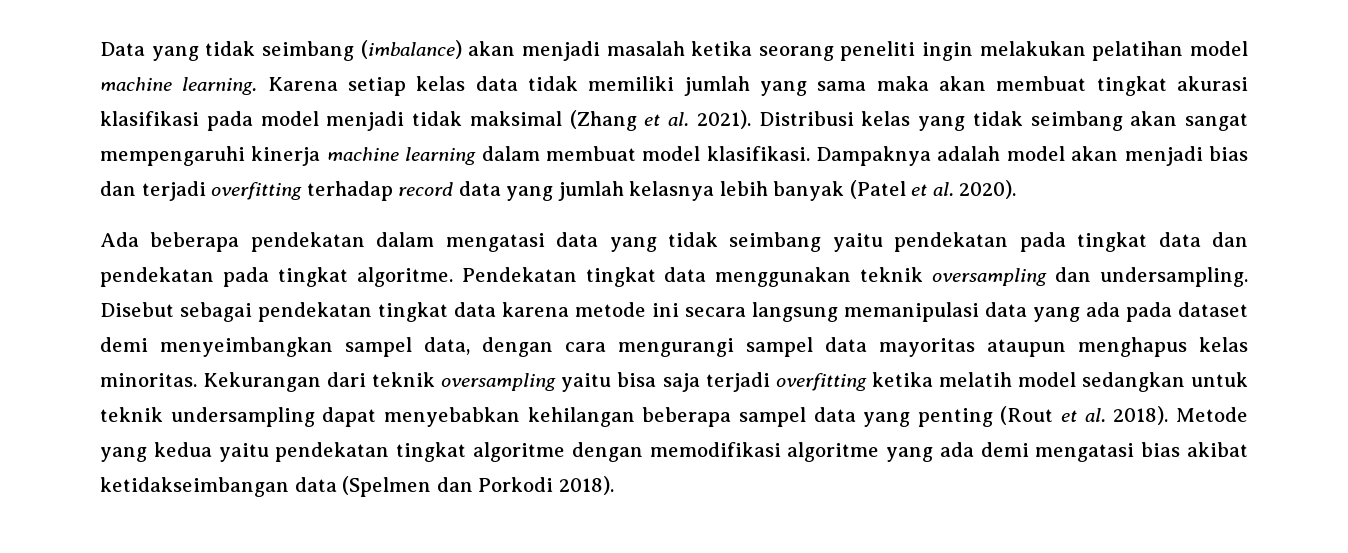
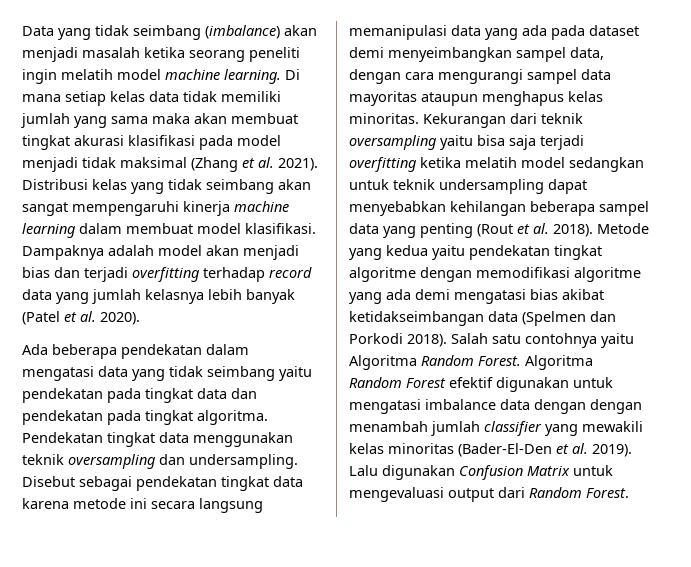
- Data yang tidak seimbang (imbalance) akan menjadi masalah ketika seorang peneliti ingin melakukan pelatihan model machine learning.
+ Data yang tidak seimbang (imbalance) akan menjadi masalah ketika seorang peneliti ingin melatih model machine learning.
- Karena setiap kelas data tidak memiliki jumlah yang sama maka akan membuat tingkat akurasi klasifikasi pada model menjadi tidak maksimal (Zhang et al. 2021).
+ Di mana setiap kelas data tidak memiliki jumlah yang sama maka akan membuat tingkat akurasi klasifikasi pada model menjadi tidak maksimal (Zhang et al. 2021).
- Ada beberapa pendekatan dalam mengatasi data yang tidak seimbang yaitu pendekatan pada tingkat data dan pendekatan pada tingkat algoritme.
+ Ada beberapa pendekatan dalam mengatasi data yang tidak seimbang yaitu pendekatan pada tingkat data dan pendekatan pada tingkat algoritma.
+ Salah satu contohnya yaitu Algoritma Random Forest. Algoritma Random Forest efektif digunakan untuk mengatasi imbalance data dengan dengan menambah jumlah classifier yang mewakili kelas minoritas (Bader-El-Den et al. 2019). Lalu digunakan Confusion Matrix untuk mengevaluasi output dari Random Forest.

